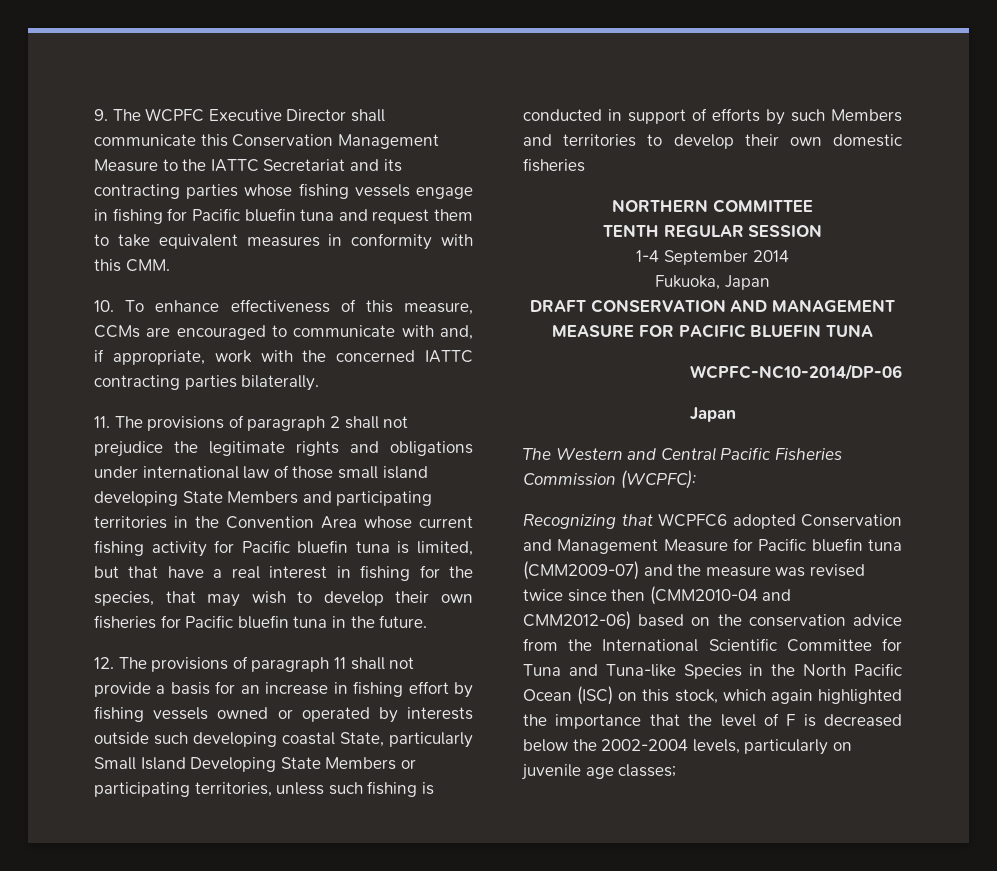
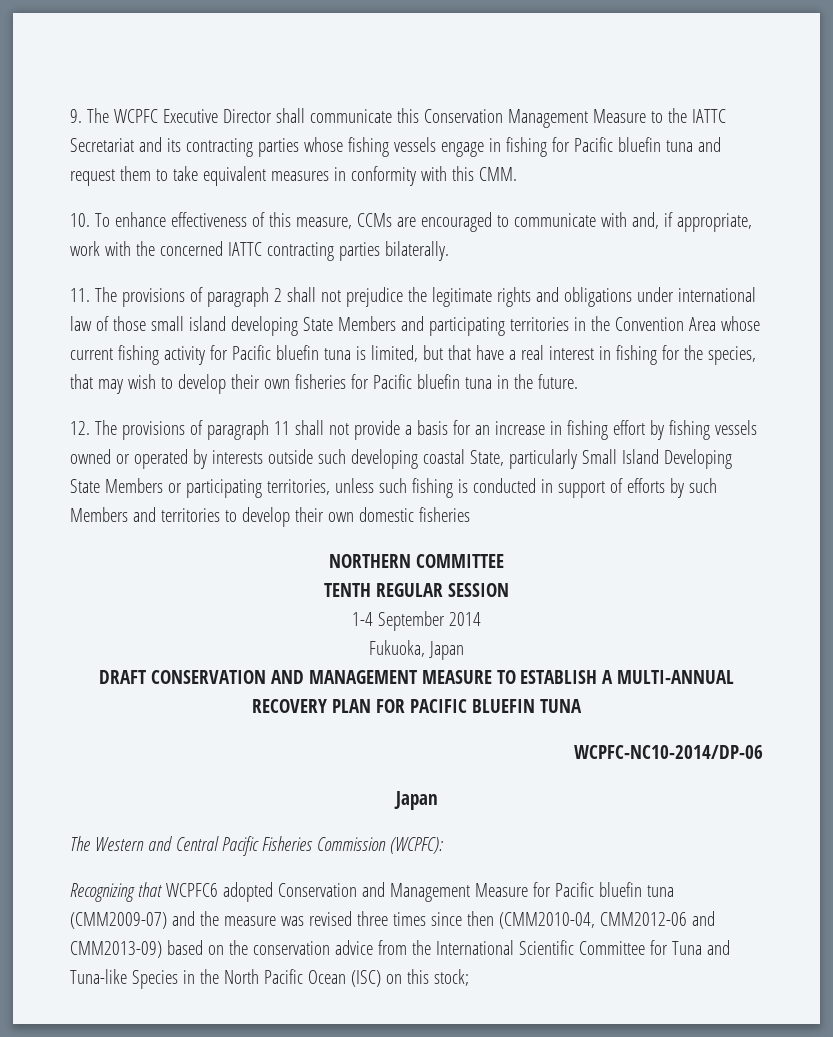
- DRAFT CONSERVATION AND MANAGEMENT MEASURE FOR PACIFIC BLUEFIN TUNA
+ DRAFT CONSERVATION AND MANAGEMENT MEASURE TO ESTABLISH A MULTI-ANNUAL RECOVERY PLAN FOR PACIFIC BLUEFIN TUNA
- Recognizing that WCPFC6 adopted Conservation and Management Measure for Pacific bluefin tuna (CMM2009-07) and the measure was revised twice since then (CMM2010-04 and CMM2012-06) based on the conservation advice from the International Scientific Committee for Tuna and Tuna-like Species in the North Pacific Ocean (ISC) on this stock, which again highlighted the importance that the level of F is decreased below the 2002-2004 levels, particularly on juvenile age classes;
+ Recognizing that WCPFC6 adopted Conservation and Management Measure for Pacific bluefin tuna (CMM2009-07) and the measure was revised three times since then (CMM2010-04, CMM2012-06 and CMM2013-09) based on the conservation advice from the International Scientific Committee for Tuna and Tuna-like Species in the North Pacific Ocean (ISC) on this stock;

